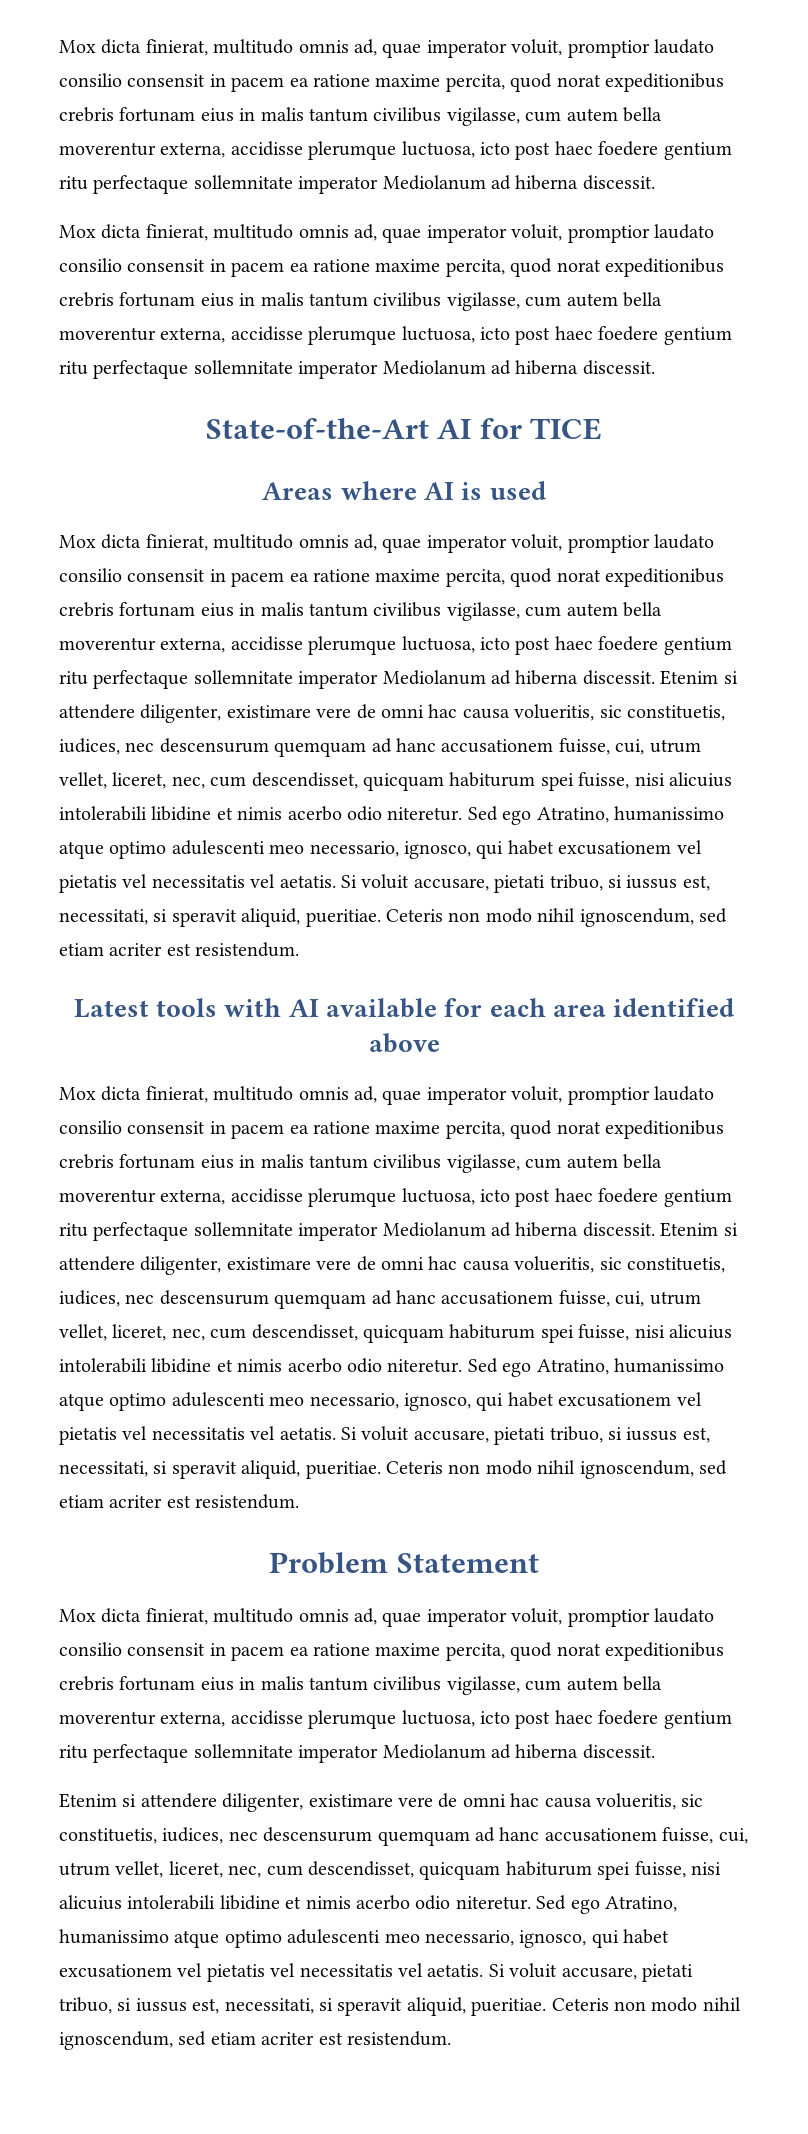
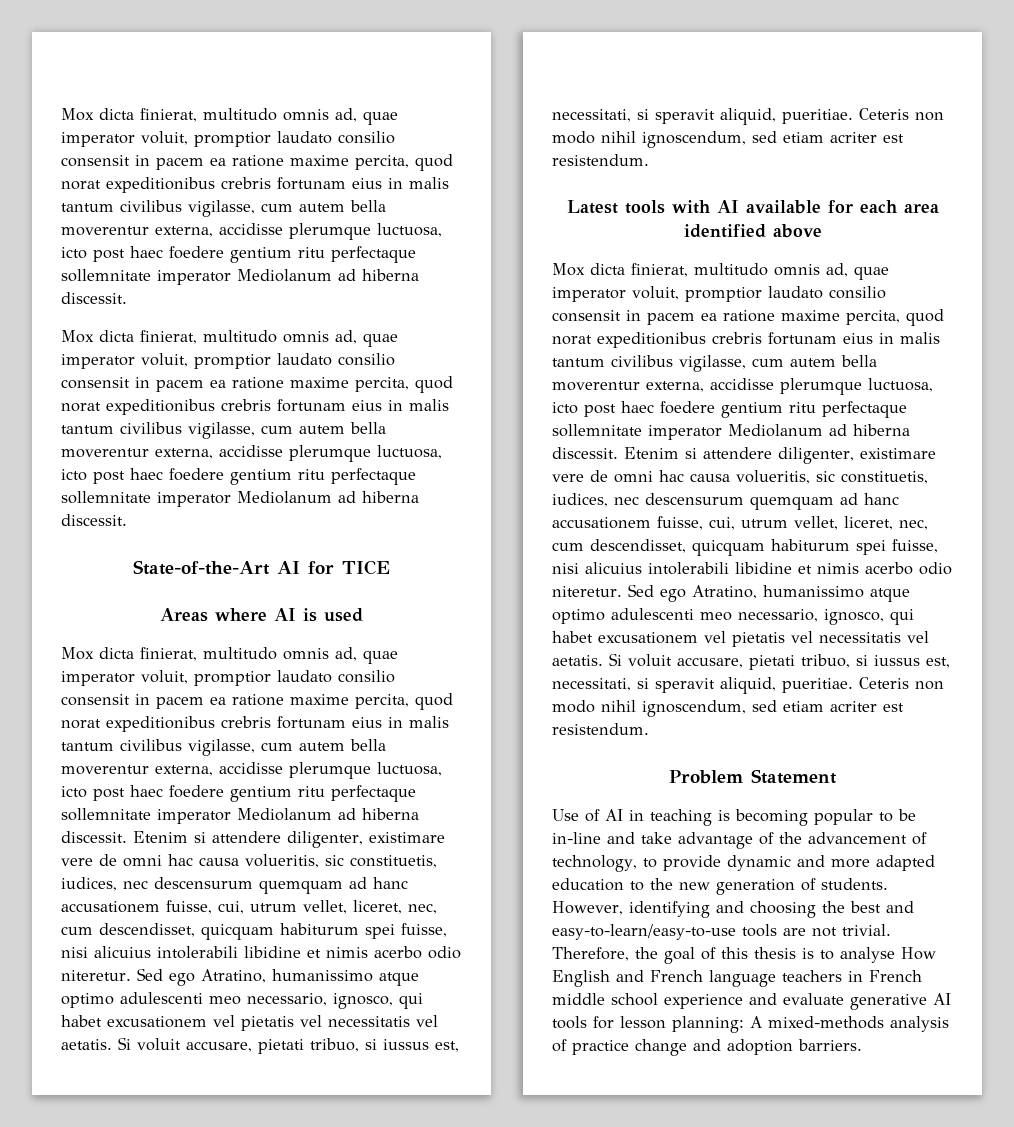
  Problem Statement
- Mox dicta finierat, multitudo omnis ad, quae imperator voluit, promptior laudato consilio consensit in pacem ea ratione maxime percita, quod norat expeditionibus crebris fortunam eius in malis tantum civilibus vigilasse, cum autem bella moverentur externa, accidisse plerumque luctuosa, icto post haec foedere gentium ritu perfectaque sollemnitate imperator Mediolanum ad hiberna discessit.
- Etenim si attendere diligenter, existimare vere de omni hac causa volueritis, sic constituetis, iudices, nec descensurum quemquam ad hanc accusationem fuisse, cui, utrum vellet, liceret, nec, cum descendisset, quicquam habiturum spei fuisse, nisi alicuius intolerabili libidine et nimis acerbo odio niteretur. Sed ego Atratino, humanissimo atque optimo adulescenti meo necessario, ignosco, qui habet excusationem vel pietatis vel necessitatis vel aetatis. Si voluit accusare, pietati tribuo, si iussus est, necessitati, si speravit aliquid, pueritiae. Ceteris non modo nihil ignoscendum, sed etiam acriter est resistendum.
+ Use of AI in teaching is becoming popular to be in-line and take advantage of the advancement of technology, to provide dynamic and more adapted education to the new generation of students. However, identifying and choosing the best and easy-to-learn/easy-to-use tools are not trivial. Therefore, the goal of this thesis is to analyse How English and French language teachers in French middle school experience and evaluate generative AI tools for lesson planning: A mixed-methods analysis of practice change and adoption barriers.

